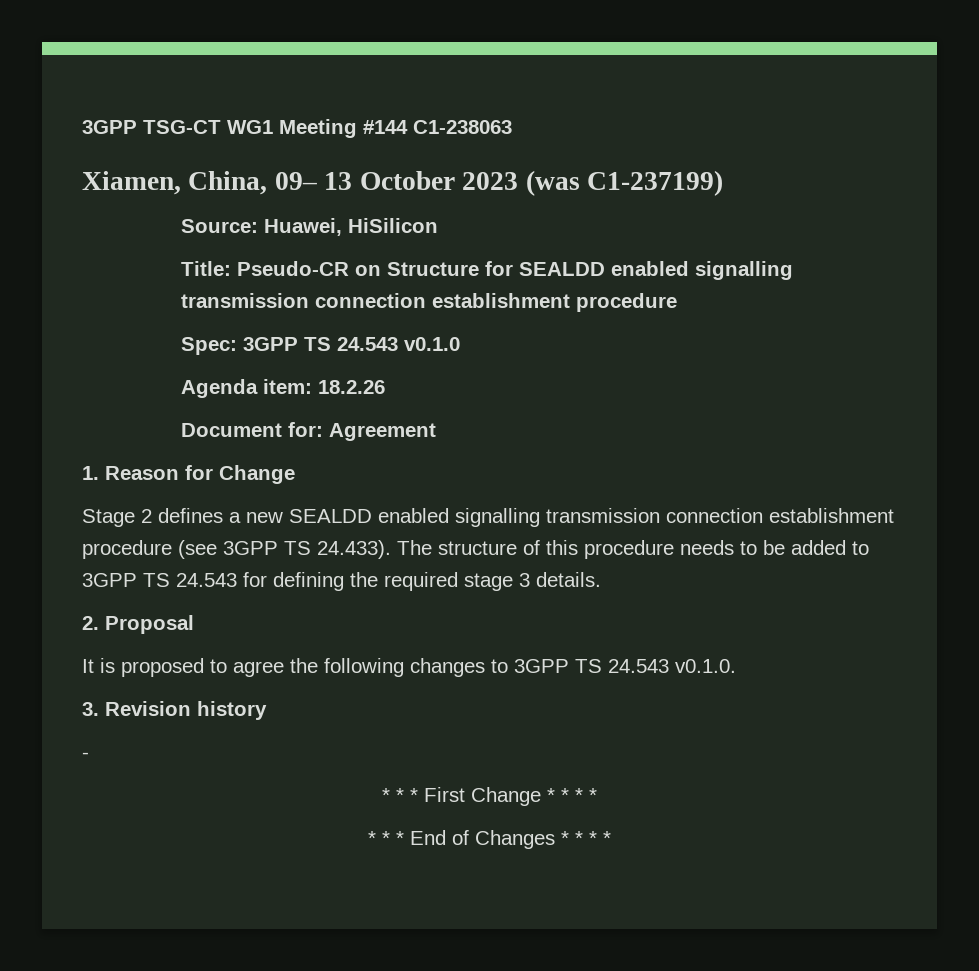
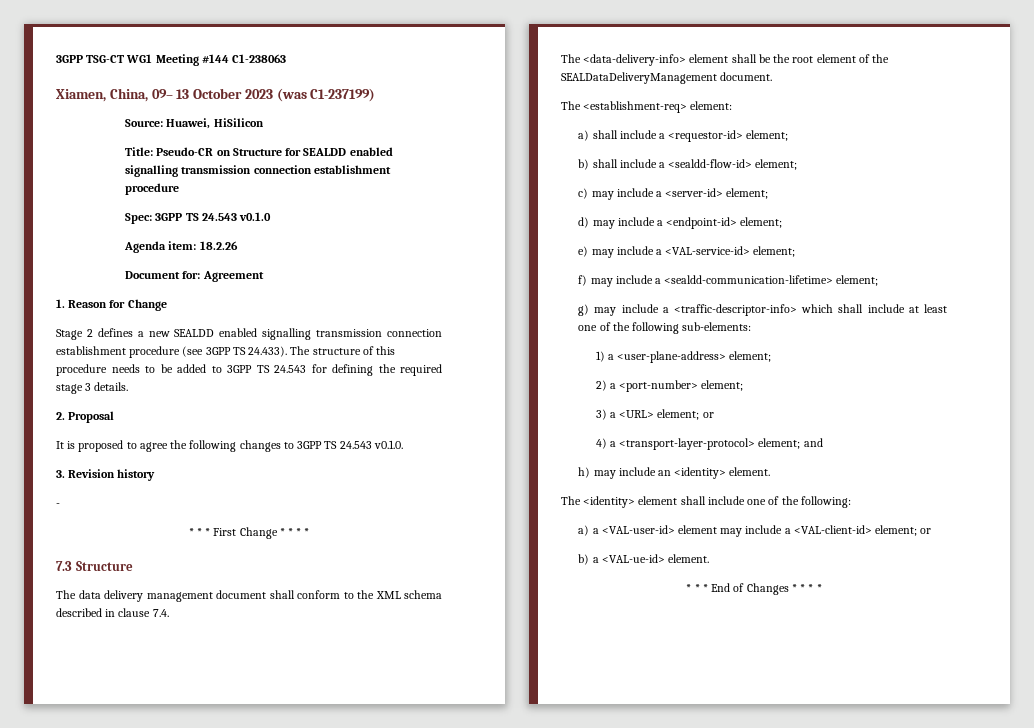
+ 7.3 Structure
+ The data delivery management document shall conform to the XML schema described in clause 7.4.
+ The <data-delivery-info> element shall be the root element of the SEALDataDeliveryManagement document.
+ The <establishment-req> element:
+ a) shall include a <requestor-id> element;
+ b) shall include a <sealdd-flow-id> element;
+ c) may include a <server-id> element;
+ d) may include a <endpoint-id> element;
+ e) may include a <VAL-service-id> element;
+ f) may include a <sealdd-communication-lifetime> element;
+ g) may include a <traffic-descriptor-info> which shall include at least one of the following sub-elements:
+ 1) a <user-plane-address> element;
+ 2) a <port-number> element;
+ 3) a <URL> element; or
+ 4) a <transport-layer-protocol> element; and
+ h) may include an <identity> element.
+ The <identity> element shall include one of the following:
+ a) a <VAL-user-id> element may include a <VAL-client-id> element; or
+ b) a <VAL-ue-id> element.

